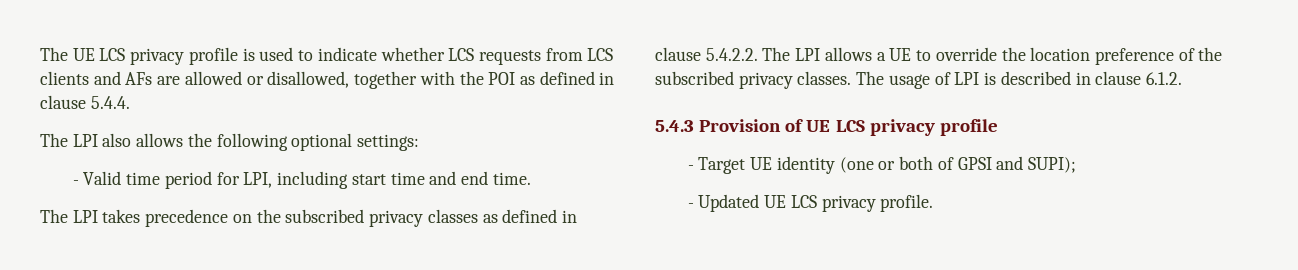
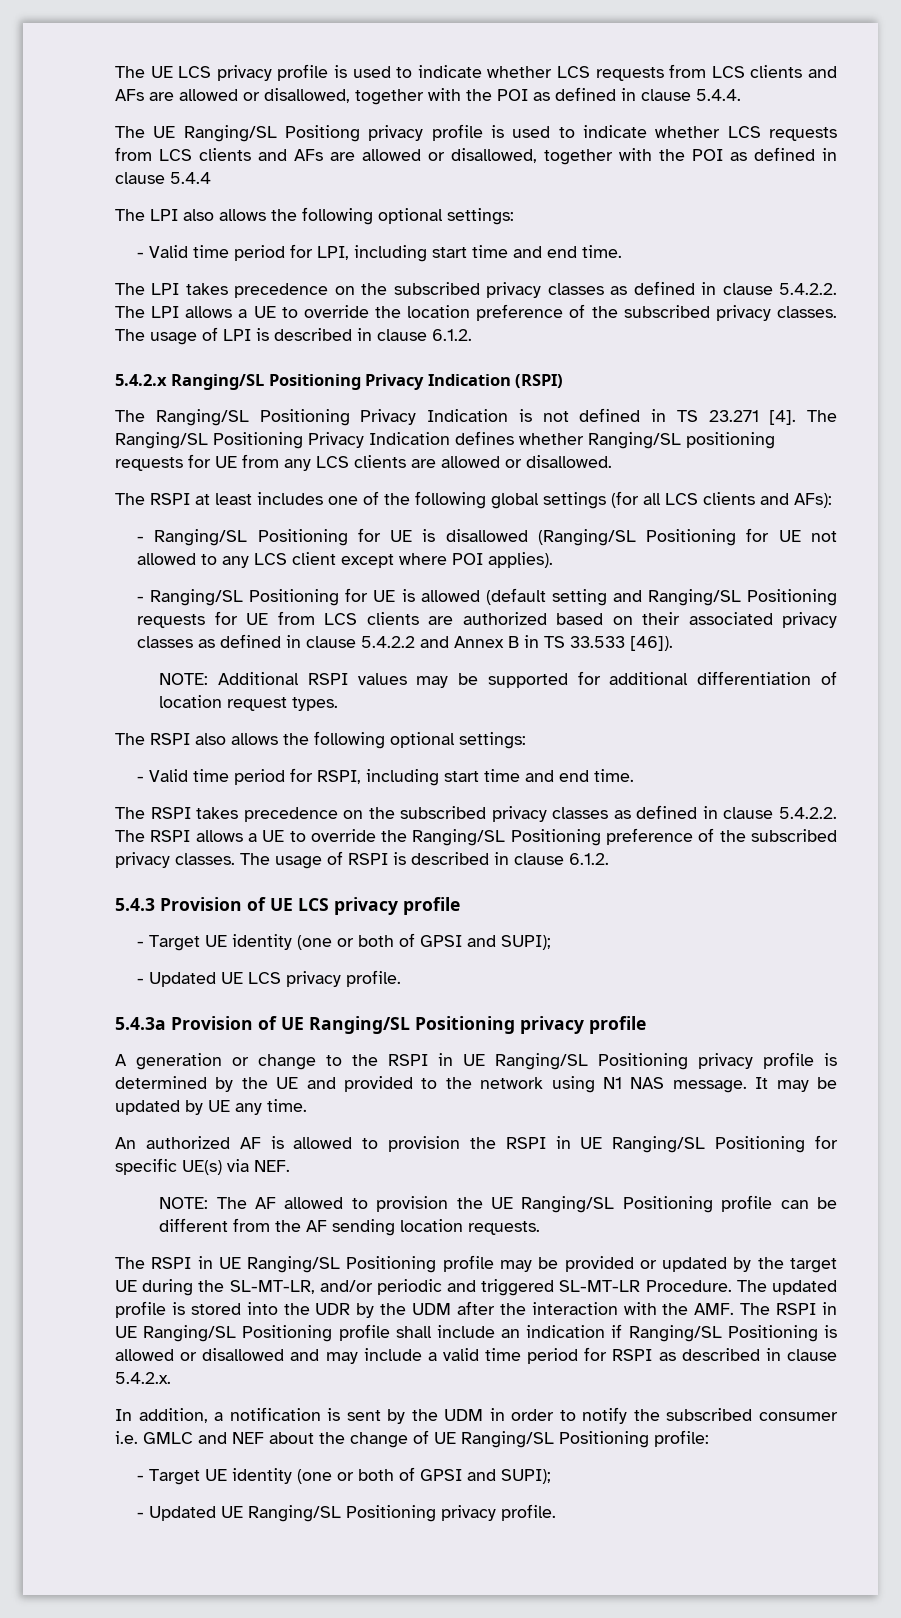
+ The UE Ranging/SL Positiong privacy profile is used to indicate whether LCS requests from LCS clients and AFs are allowed or disallowed, together with the POI as defined in clause 5.4.4
+ 5.4.2.x Ranging/SL Positioning Privacy Indication (RSPI)
+ The Ranging/SL Positioning Privacy Indication is not defined in TS 23.271 [4]. The Ranging/SL Positioning Privacy Indication defines whether Ranging/SL positioning requests for UE from any LCS clients are allowed or disallowed.
+ The RSPI at least includes one of the following global settings (for all LCS clients and AFs):
+ - Ranging/SL Positioning for UE is disallowed (Ranging/SL Positioning for UE not allowed to any LCS client except where POI applies).
+ - Ranging/SL Positioning for UE is allowed (default setting and Ranging/SL Positioning requests for UE from LCS clients are authorized based on their associated privacy classes as defined in clause 5.4.2.2 and Annex B in TS 33.533 [46]).
+ NOTE: Additional RSPI values may be supported for additional differentiation of location request types.
+ The RSPI also allows the following optional settings:
+ - Valid time period for RSPI, including start time and end time.
+ The RSPI takes precedence on the subscribed privacy classes as defined in clause 5.4.2.2. The RSPI allows a UE to override the Ranging/SL Positioning preference of the subscribed privacy classes. The usage of RSPI is described in clause 6.1.2.
+ 5.4.3a Provision of UE Ranging/SL Positioning privacy profile
+ A generation or change to the RSPI in UE Ranging/SL Positioning privacy profile is determined by the UE and provided to the network using N1 NAS message. It may be updated by UE any time.
+ An authorized AF is allowed to provision the RSPI in UE Ranging/SL Positioning for specific UE(s) via NEF.
+ NOTE: The AF allowed to provision the UE Ranging/SL Positioning profile can be different from the AF sending location requests.
+ The RSPI in UE Ranging/SL Positioning profile may be provided or updated by the target UE during the SL-MT-LR, and/or periodic and triggered SL-MT-LR Procedure. The updated profile is stored into the UDR by the UDM after the interaction with the AMF. The RSPI in UE Ranging/SL Positioning profile shall include an indication if Ranging/SL Positioning is allowed or disallowed and may include a valid time period for RSPI as described in clause 5.4.2.x.
+ In addition, a notification is sent by the UDM in order to notify the subscribed consumer i.e. GMLC and NEF about the change of UE Ranging/SL Positioning profile:
+ - Target UE identity (one or both of GPSI and SUPI);
+ - Updated UE Ranging/SL Positioning privacy profile.

